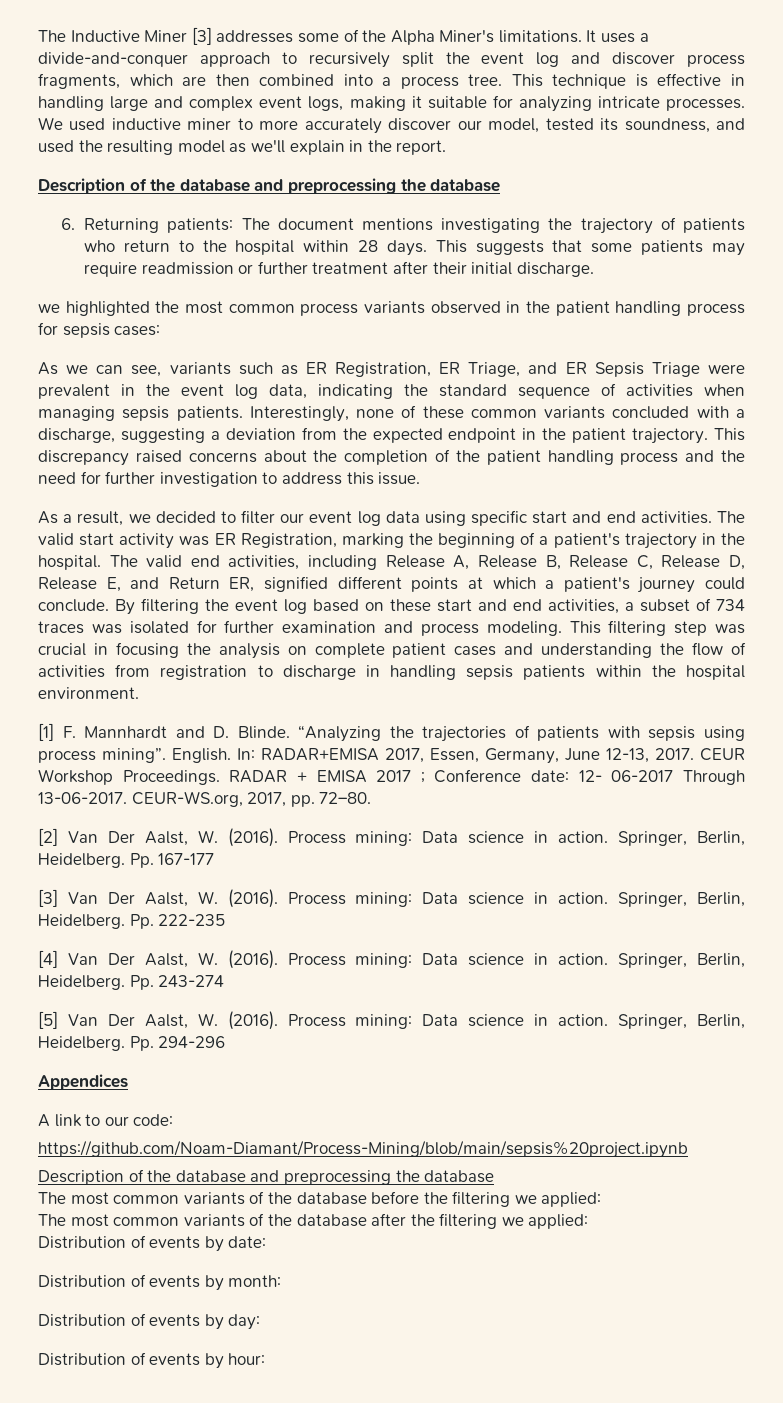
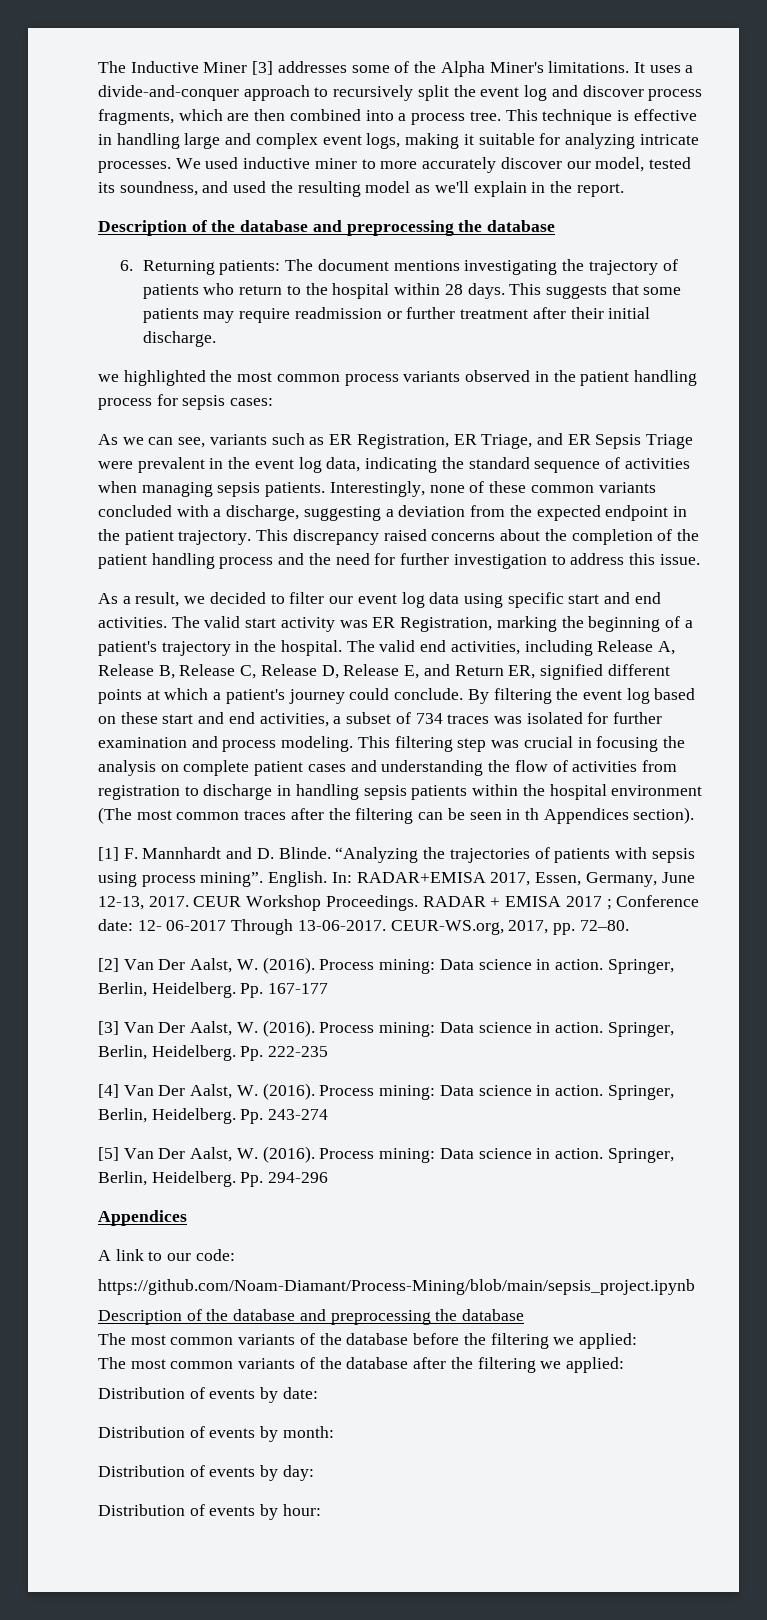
- This filtering step was crucial in focusing the analysis on complete patient cases and understanding the flow of activities from registration to discharge in handling sepsis patients within the hospital environment.
+ This filtering step was crucial in focusing the analysis on complete patient cases and understanding the flow of activities from registration to discharge in handling sepsis patients within the hospital environment (The most common traces after the filtering can be seen in th Appendices section).
- https://github.com/Noam-Diamant/Process-Mining/blob/main/sepsis%20project.ipynb
+ https://github.com/Noam-Diamant/Process-Mining/blob/main/sepsis_project.ipynb

